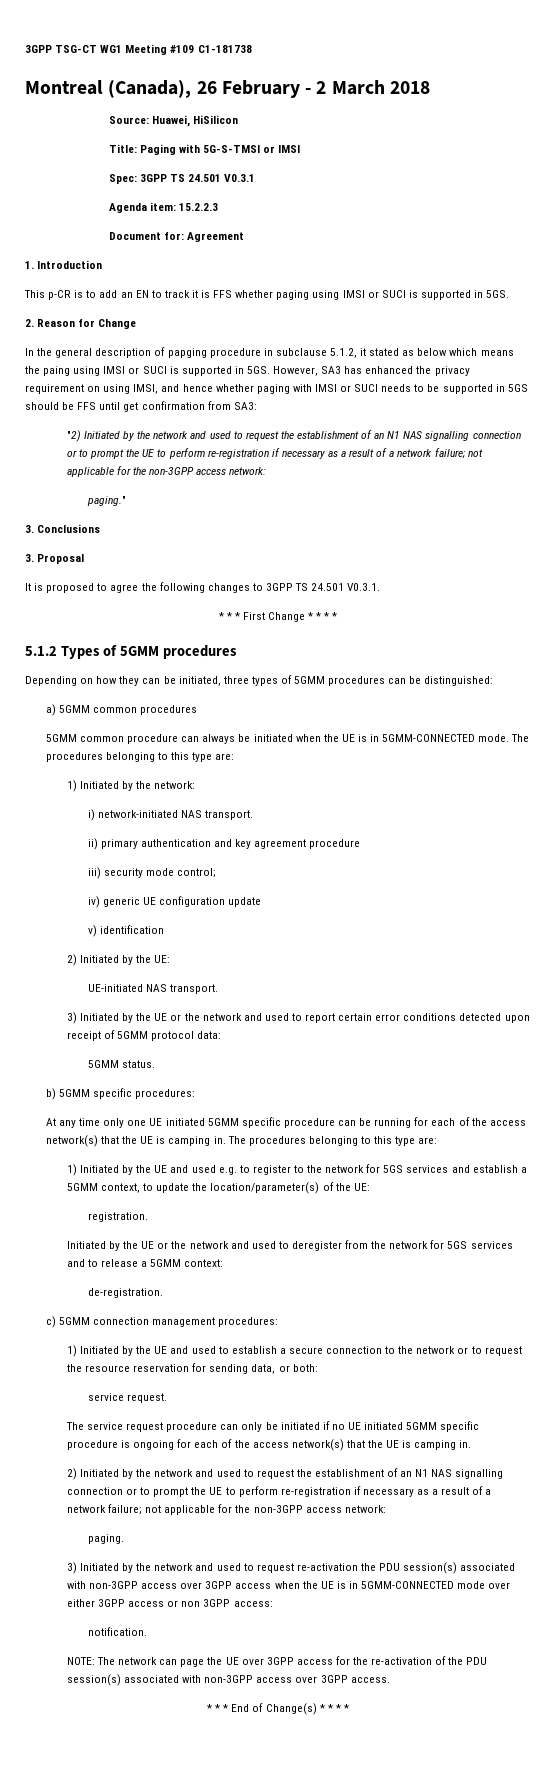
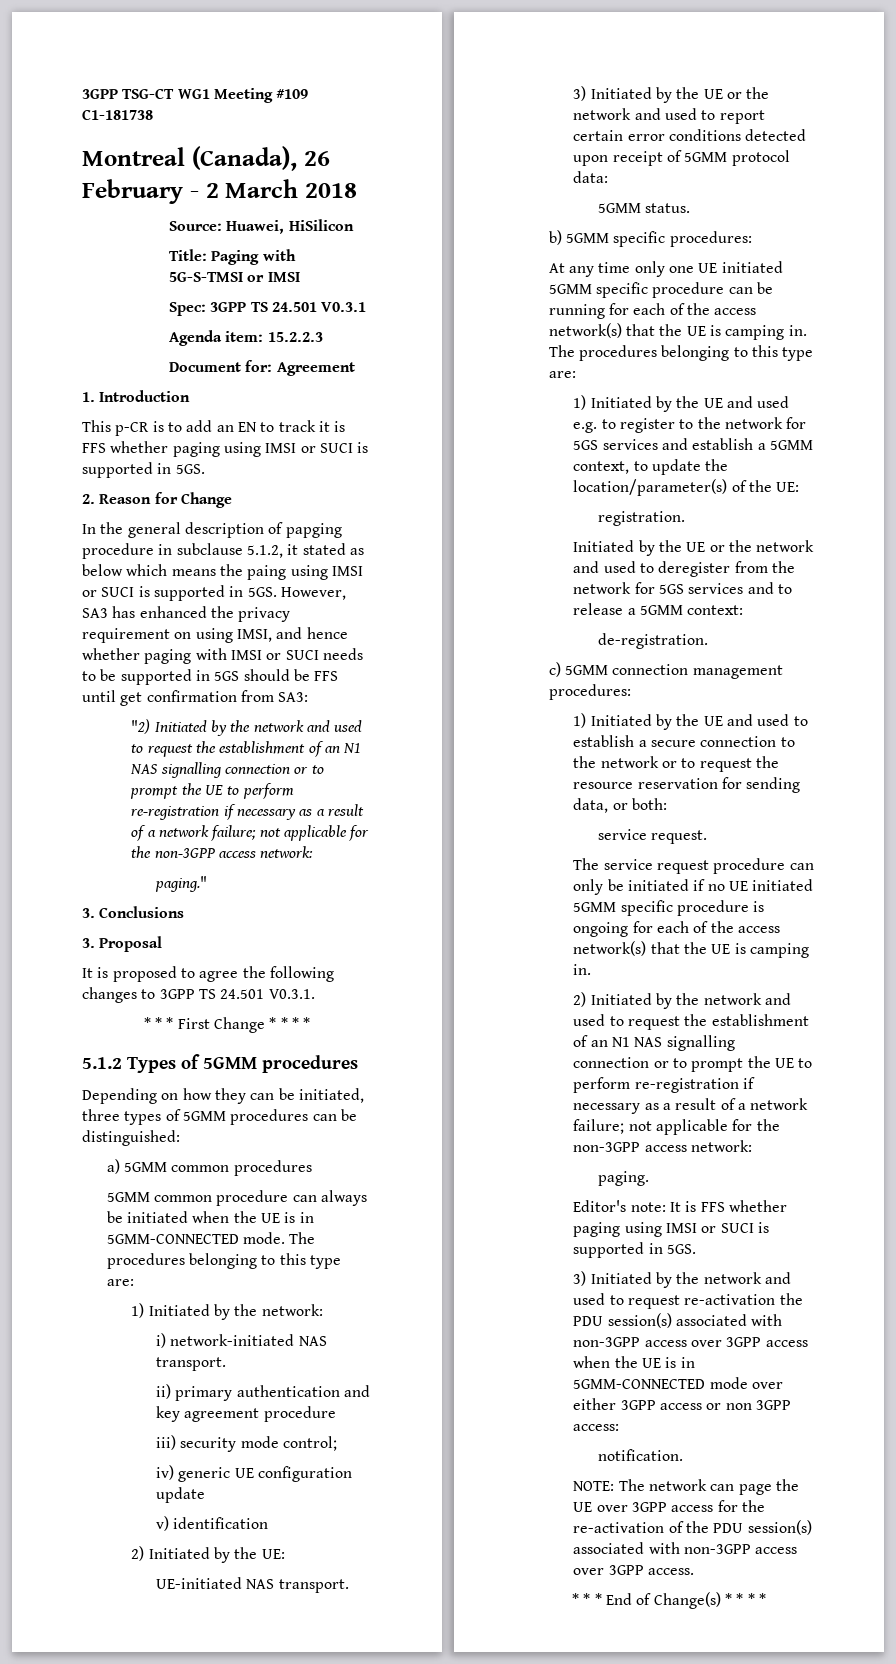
+ Editor's note: It is FFS whether paging using IMSI or SUCI is supported in 5GS.

